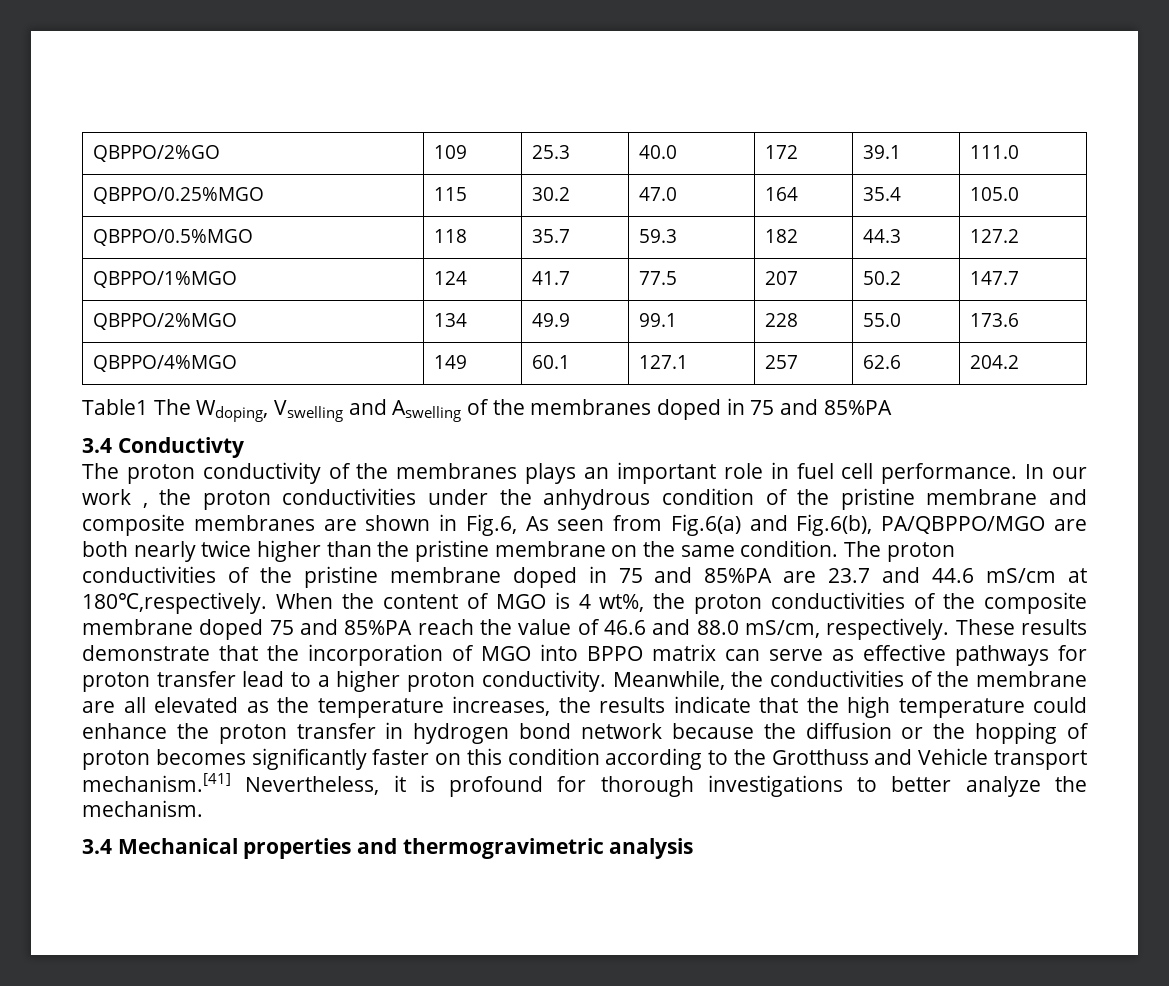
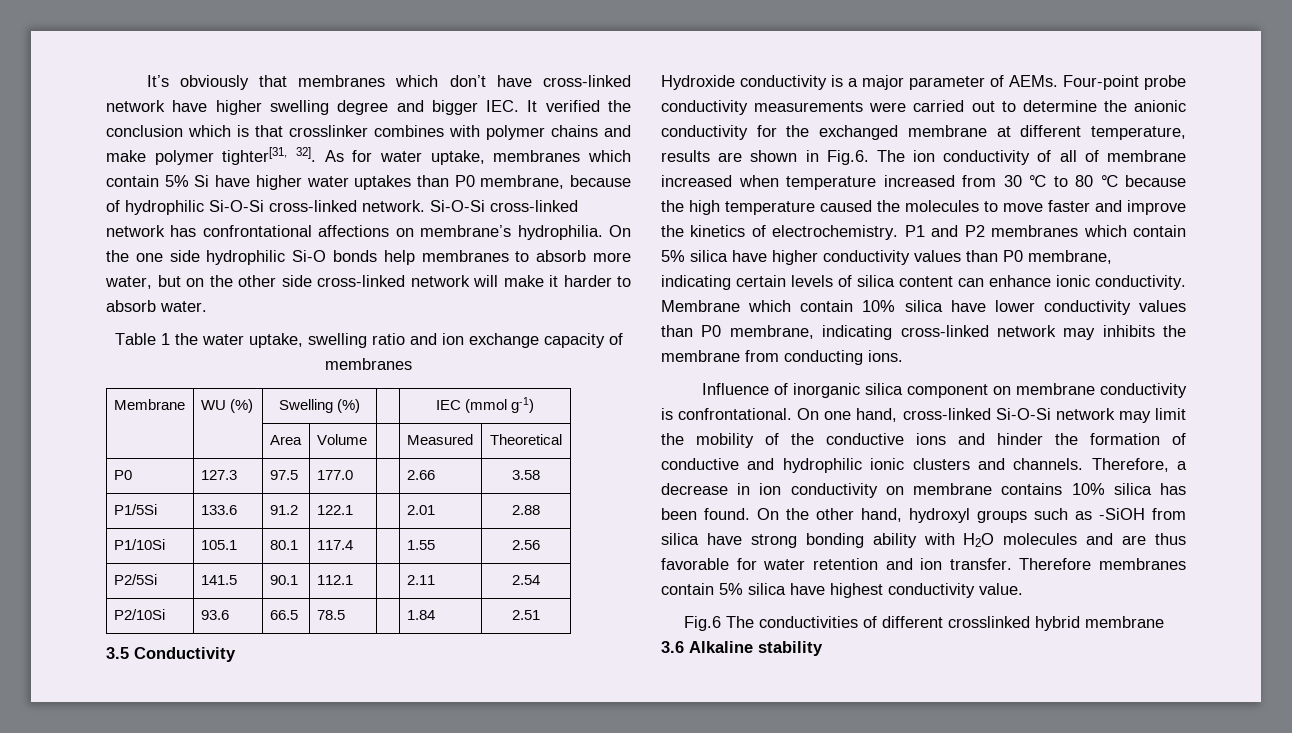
- QBPPO/2%GO | 109 | 25.3 | 40.0 | 172 | 39.1 | 111.0
- QBPPO/0.25%MGO | 115 | 30.2 | 47.0 | 164 | 35.4 | 105.0
- QBPPO/0.5%MGO | 118 | 35.7 | 59.3 | 182 | 44.3 | 127.2
- QBPPO/1%MGO | 124 | 41.7 | 77.5 | 207 | 50.2 | 147.7
- QBPPO/2%MGO | 134 | 49.9 | 99.1 | 228 | 55.0 | 173.6
- QBPPO/4%MGO | 149 | 60.1 | 127.1 | 257 | 62.6 | 204.2
- Table1 The Wdoping, Vswelling and Aswelling of the membranes doped in 75 and 85%PA
- 3.4 Conductivty
- The proton conductivity of the membranes plays an important role in fuel cell performance. In our work , the proton conductivities under the anhydrous condition of the pristine membrane and composite membranes are shown in Fig.6, As seen from Fig.6(a) and Fig.6(b), PA/QBPPO/MGO are both nearly twice higher than the pristine membrane on the same condition. The proton conductivities of the pristine membrane doped in 75 and 85%PA are 23.7 and 44.6 mS/cm at 180℃,respectively. When the content of MGO is 4 wt%, the proton conductivities of the composite membrane doped 75 and 85%PA reach the value of 46.6 and 88.0 mS/cm, respectively. These results demonstrate that the incorporation of MGO into BPPO matrix can serve as effective pathways for proton transfer lead to a higher proton conductivity. Meanwhile, the conductivities of the membrane are all elevated as the temperature increases, the results indicate that the high temperature could enhance the proton transfer in hydrogen bond network because the diffusion or the hopping of proton becomes significantly faster on this condition according to the Grotthuss and Vehicle transport mechanism.[41] Nevertheless, it is profound for thorough investigations to better analyze the mechanism.
- 3.4 Mechanical properties and thermogravimetric analysis
+ It’s obviously that membranes which don’t have cross-linked network have higher swelling degree and bigger IEC. It verified the conclusion which is that crosslinker combines with polymer chains and make polymer tighter[31, 32]. As for water uptake, membranes which contain 5% Si have higher water uptakes than P0 membrane, because of hydrophilic Si-O-Si cross-linked network. Si-O-Si cross-linked network has confrontational affections on membrane’s hydrophilia. On the one side hydrophilic Si-O bonds help membranes to absorb more water, but on the other side cross-linked network will make it harder to absorb water.
+ Table 1 the water uptake, swelling ratio and ion exchange capacity of membranes
+ Membrane | WU (%) | Swelling (%) | | IEC (mmol g-1)
+ | | Area | Volume | | Measured | Theoretical
+ P0 | 127.3 | 97.5 | 177.0 | | 2.66 | 3.58
+ P1/5Si | 133.6 | 91.2 | 122.1 | | 2.01 | 2.88
+ P1/10Si | 105.1 | 80.1 | 117.4 | | 1.55 | 2.56
+ P2/5Si | 141.5 | 90.1 | 112.1 | | 2.11 | 2.54
+ P2/10Si | 93.6 | 66.5 | 78.5 | | 1.84 | 2.51
+ 3.5 Conductivity
+ Hydroxide conductivity is a major parameter of AEMs. Four-point probe conductivity measurements were carried out to determine the anionic conductivity for the exchanged membrane at different temperature, results are shown in Fig.6. The ion conductivity of all of membrane increased when temperature increased from 30 ℃ to 80 ℃ because the high temperature caused the molecules to move faster and improve the kinetics of electrochemistry. P1 and P2 membranes which contain 5% silica have higher conductivity values than P0 membrane, indicating certain levels of silica content can enhance ionic conductivity. Membrane which contain 10% silica have lower conductivity values than P0 membrane, indicating cross-linked network may inhibits the membrane from conducting ions.
+ Influence of inorganic silica component on membrane conductivity is confrontational. On one hand, cross-linked Si-O-Si network may limit the mobility of the conductive ions and hinder the formation of conductive and hydrophilic ionic clusters and channels. Therefore, a decrease in ion conductivity on membrane contains 10% silica has been found. On the other hand, hydroxyl groups such as -SiOH from silica have strong bonding ability with H2O molecules and are thus favorable for water retention and ion transfer. Therefore membranes contain 5% silica have highest conductivity value.
+ Fig.6 The conductivities of different crosslinked hybrid membrane
+ 3.6 Alkaline stability

